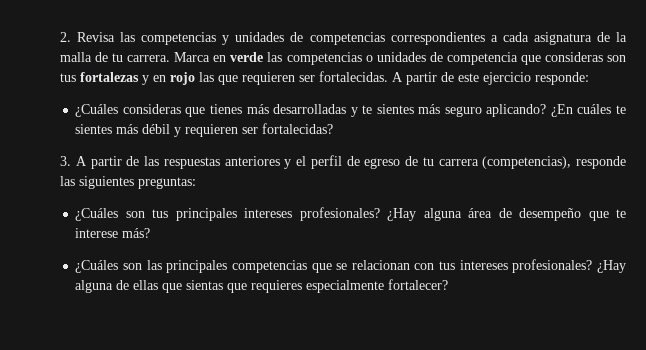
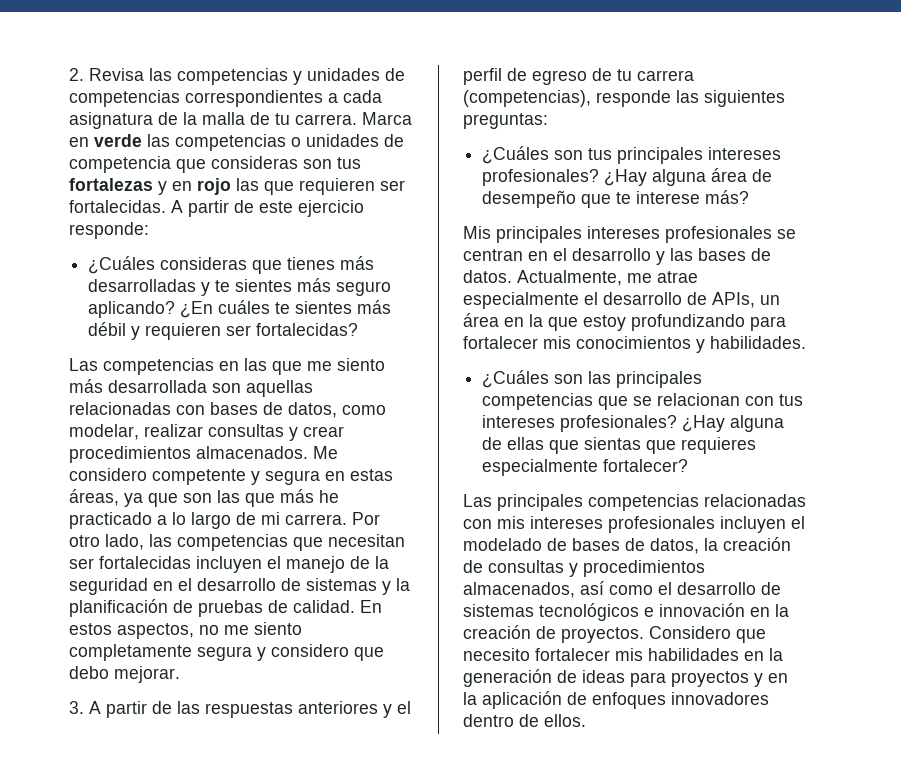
+ Las competencias en las que me siento más desarrollada son aquellas relacionadas con bases de datos, como modelar, realizar consultas y crear procedimientos almacenados. Me considero competente y segura en estas áreas, ya que son las que más he practicado a lo largo de mi carrera. Por otro lado, las competencias que necesitan ser fortalecidas incluyen el manejo de la seguridad en el desarrollo de sistemas y la planificación de pruebas de calidad. En estos aspectos, no me siento completamente segura y considero que debo mejorar.
+ Mis principales intereses profesionales se centran en el desarrollo y las bases de datos. Actualmente, me atrae especialmente el desarrollo de APIs, un área en la que estoy profundizando para fortalecer mis conocimientos y habilidades.
+ Las principales competencias relacionadas con mis intereses profesionales incluyen el modelado de bases de datos, la creación de consultas y procedimientos almacenados, así como el desarrollo de sistemas tecnológicos e innovación en la creación de proyectos. Considero que necesito fortalecer mis habilidades en la generación de ideas para proyectos y en la aplicación de enfoques innovadores dentro de ellos.

